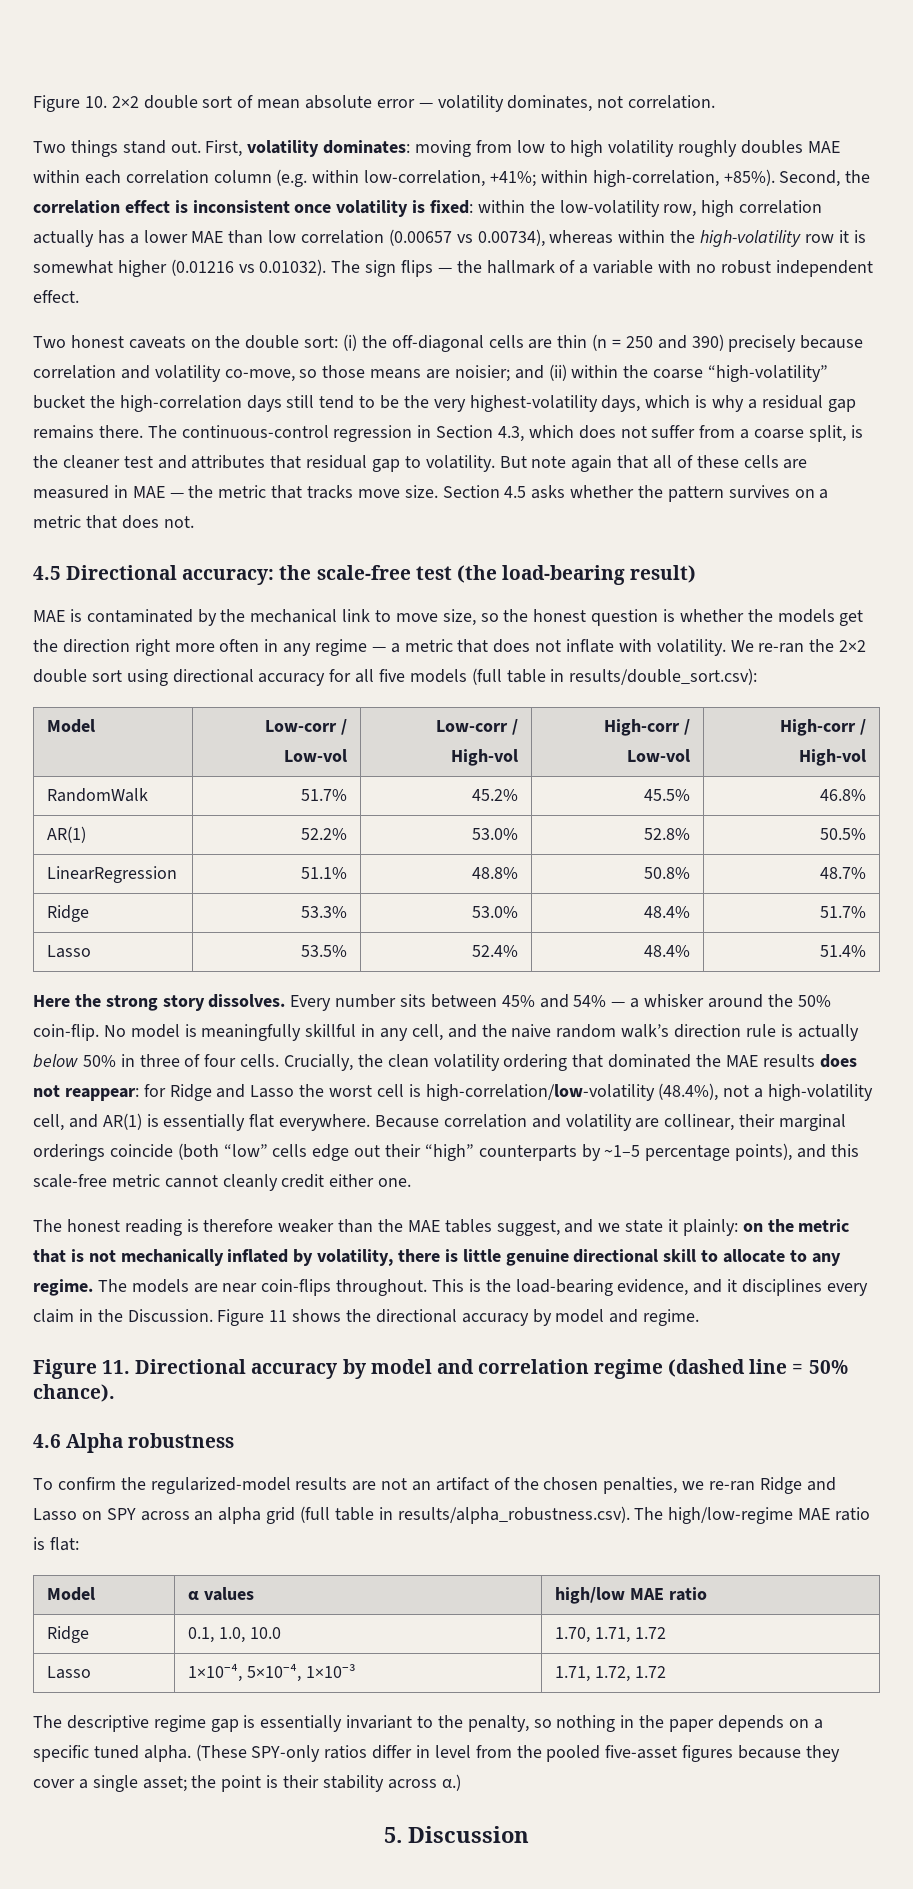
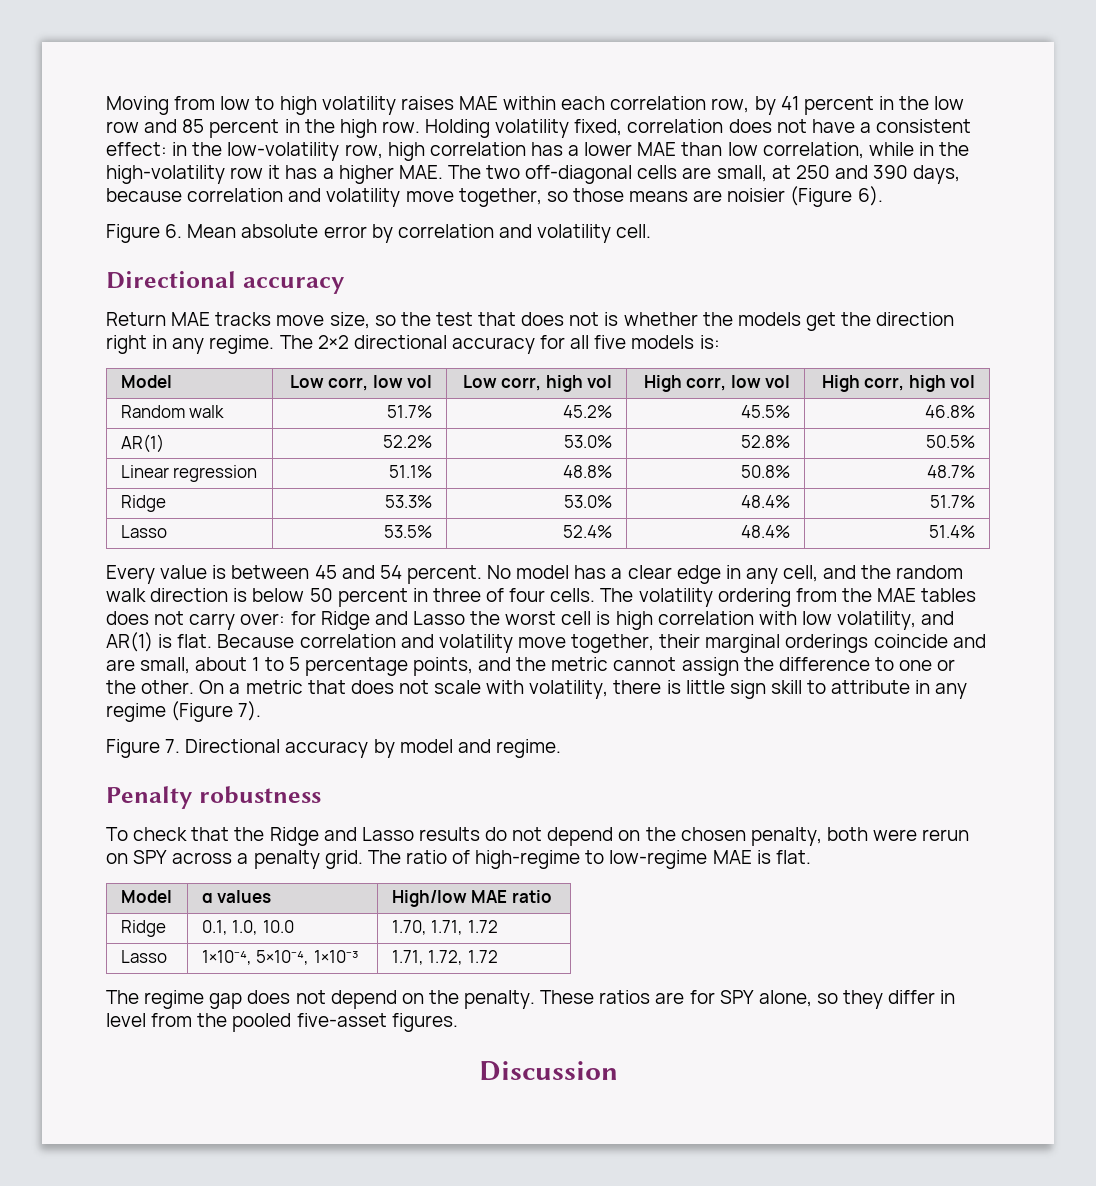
- Figure 10. 2×2 double sort of mean absolute error — volatility dominates, not correlation.
- Two things stand out. First, volatility dominates: moving from low to high volatility roughly doubles MAE within each correlation column (e.g. within low-correlation, +41%; within high-correlation, +85%). Second, the correlation effect is inconsistent once volatility is fixed: within the low-volatility row, high correlation actually has a lower MAE than low correlation (0.00657 vs 0.00734), whereas within the high-volatility row it is somewhat higher (0.01216 vs 0.01032). The sign flips — the hallmark of a variable with no robust independent effect.
- Two honest caveats on the double sort: (i) the off-diagonal cells are thin (n = 250 and 390) precisely because correlation and volatility co-move, so those means are noisier; and (ii) within the coarse “high-volatility” bucket the high-correlation days still tend to be the very highest-volatility days, which is why a residual gap remains there. The continuous-control regression in Section 4.3, which does not suffer from a coarse split, is the cleaner test and attributes that residual gap to volatility. But note again that all of these cells are measured in MAE — the metric that tracks move size. Section 4.5 asks whether the pattern survives on a metric that does not.
- 4.5 Directional accuracy: the scale-free test (the load-bearing result)
- MAE is contaminated by the mechanical link to move size, so the honest question is whether the models get the direction right more often in any regime — a metric that does not inflate with volatility. We re-ran the 2×2 double sort using directional accuracy for all five models (full table in results/double_sort.csv):
- Model | Low-corr / Low-vol | Low-corr / High-vol | High-corr / Low-vol | High-corr / High-vol
- RandomWalk | 51.7% | 45.2% | 45.5% | 46.8%
+ Moving from low to high volatility raises MAE within each correlation row, by 41 percent in the low row and 85 percent in the high row. Holding volatility fixed, correlation does not have a consistent effect: in the low-volatility row, high correlation has a lower MAE than low correlation, while in the high-volatility row it has a higher MAE. The two off-diagonal cells are small, at 250 and 390 days, because correlation and volatility move together, so those means are noisier (Figure 6).
+ Figure 6. Mean absolute error by correlation and volatility cell.
+ Directional accuracy
+ Return MAE tracks move size, so the test that does not is whether the models get the direction right in any regime. The 2×2 directional accuracy for all five models is:
+ Model | Low corr, low vol | Low corr, high vol | High corr, low vol | High corr, high vol
+ Random walk | 51.7% | 45.2% | 45.5% | 46.8%
- LinearRegression | 51.1% | 48.8% | 50.8% | 48.7%
+ Linear regression | 51.1% | 48.8% | 50.8% | 48.7%
- Here the strong story dissolves. Every number sits between 45% and 54% — a whisker around the 50% coin-flip. No model is meaningfully skillful in any cell, and the naive random walk’s direction rule is actually below 50% in three of four cells.
+ Every value is between 45 and 54 percent. No model has a clear edge in any cell, and the random walk direction is below 50 percent in three of four cells.
- Crucially, the clean volatility ordering that dominated the MAE results does not reappear: for Ridge and Lasso the worst cell is high-correlation/low-volatility (48.4%), not a high-volatility cell, and AR(1) is essentially flat everywhere.
+ The volatility ordering from the MAE tables does not carry over: for Ridge and Lasso the worst cell is high correlation with low volatility, and AR(1) is flat.
- Because correlation and volatility are collinear, their marginal orderings coincide (both “low” cells edge out their “high” counterparts by ~1–5 percentage points), and this scale-free metric cannot cleanly credit either one.
- The honest reading is therefore weaker than the MAE tables suggest, and we state it plainly: on the metric that is not mechanically inflated by volatility, there is little genuine directional skill to allocate to any regime. The models are near coin-flips throughout. This is the load-bearing evidence, and it disciplines every claim in the Discussion. Figure 11 shows the directional accuracy by model and regime.
+ Because correlation and volatility move together, their marginal orderings coincide and are small, about 1 to 5 percentage points, and the metric cannot assign the difference to one or the other. On a metric that does not scale with volatility, there is little sign skill to attribute in any regime (Figure 7).
+ Figure 7. Directional accuracy by model and regime.
- Figure 11. Directional accuracy by model and correlation regime (dashed line = 50% chance).
- 4.6 Alpha robustness
- To confirm the regularized-model results are not an artifact of the chosen penalties, we re-ran Ridge and Lasso on SPY across an alpha grid (full table in results/alpha_robustness.csv). The high/low-regime MAE ratio is flat:
+ Penalty robustness
+ To check that the Ridge and Lasso results do not depend on the chosen penalty, both were rerun on SPY across a penalty grid. The ratio of high-regime to low-regime MAE is flat.
- Model | α values | high/low MAE ratio
+ Model | α values | High/low MAE ratio
- The descriptive regime gap is essentially invariant to the penalty, so nothing in the paper depends on a specific tuned alpha. (These SPY-only ratios differ in level from the pooled five-asset figures because they cover a single asset; the point is their stability across α.)
- 5. Discussion
+ The regime gap does not depend on the penalty. These ratios are for SPY alone, so they differ in level from the pooled five-asset figures.
+ Discussion

